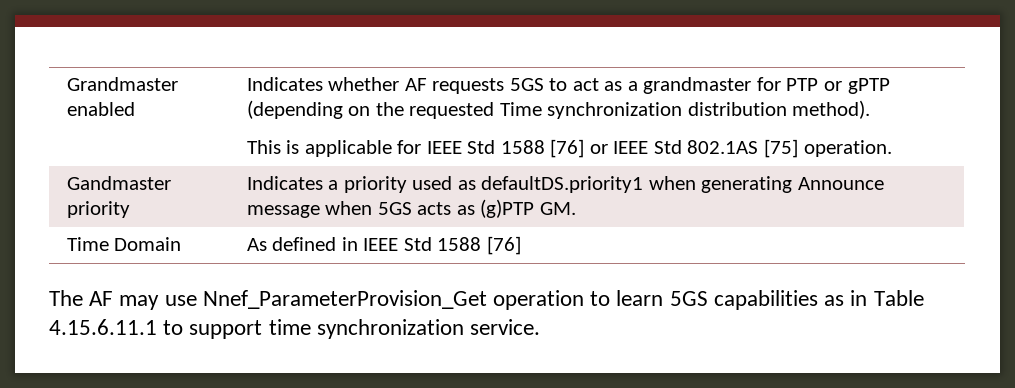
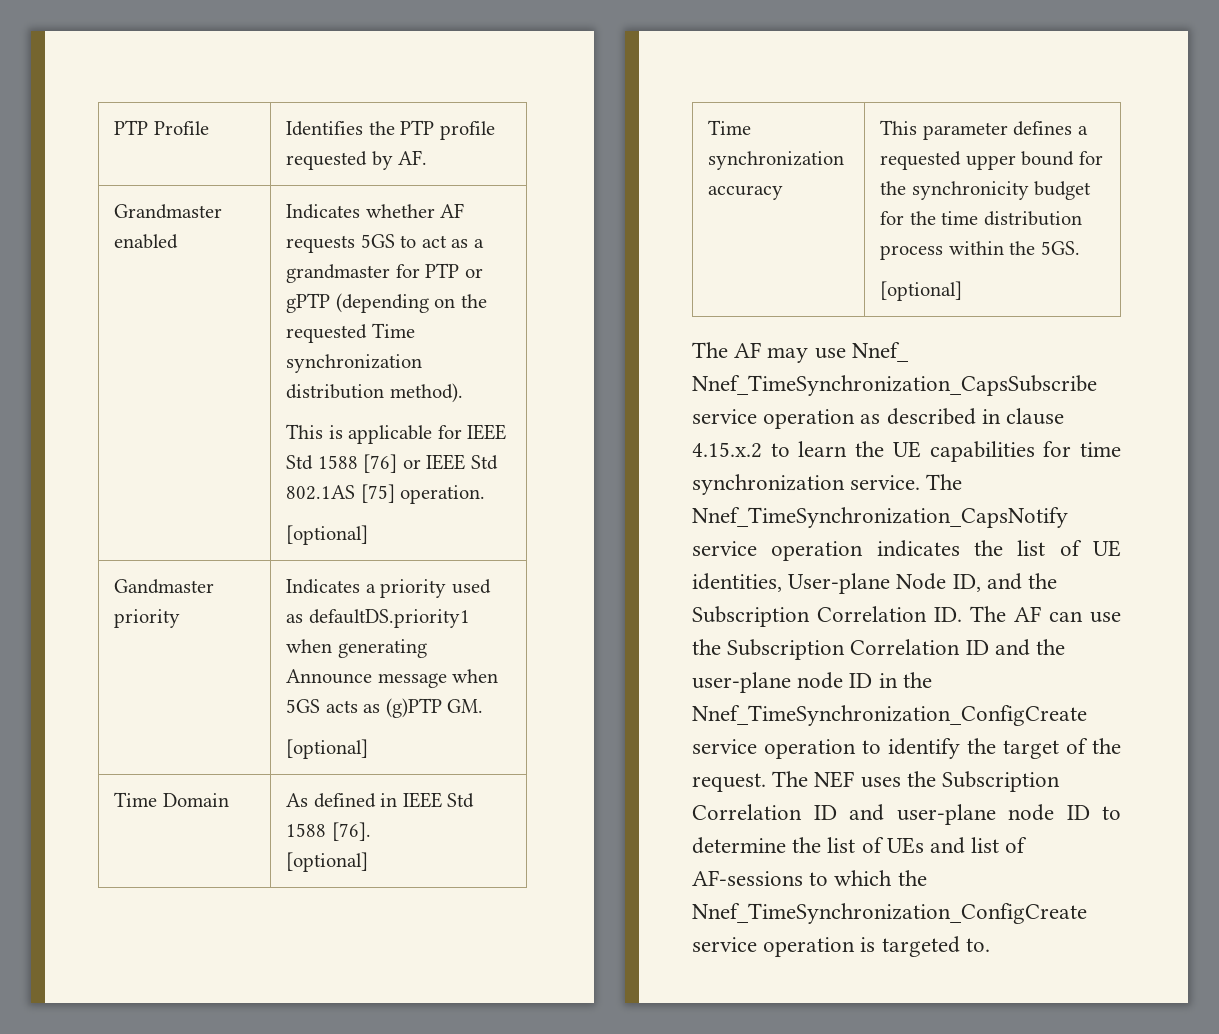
+ PTP Profile | Identifies the PTP profile requested by AF.
  Grandmaster enabled | Indicates whether AF requests 5GS to act as a grandmaster for PTP or gPTP (depending on the requested Time synchronization distribution method).
  This is applicable for IEEE Std 1588 [76] or IEEE Std 802.1AS [75] operation.
+ [optional]
  Gandmaster priority | Indicates a priority used as defaultDS.priority1 when generating Announce message when 5GS acts as (g)PTP GM.
+ [optional]
- Time Domain | As defined in IEEE Std 1588 [76]
- The AF may use Nnef_ParameterProvision_Get operation to learn 5GS capabilities as in Table 4.15.6.11.1 to support time synchronization service.
+ Time Domain | As defined in IEEE Std 1588 [76].
+ [optional]
+ Time synchronization accuracy | This parameter defines a requested upper bound for the synchronicity budget for the time distribution process within the 5GS.
+ [optional]
+ The AF may use Nnef_ Nnef_TimeSynchronization_CapsSubscribe service operation as described in clause 4.15.x.2 to learn the UE capabilities for time synchronization service. The Nnef_TimeSynchronization_CapsNotify service operation indicates the list of UE identities, User-plane Node ID, and the Subscription Correlation ID. The AF can use the Subscription Correlation ID and the user-plane node ID in the Nnef_TimeSynchronization_ConfigCreate service operation to identify the target of the request. The NEF uses the Subscription Correlation ID and user-plane node ID to determine the list of UEs and list of AF-sessions to which the Nnef_TimeSynchronization_ConfigCreate service operation is targeted to.

